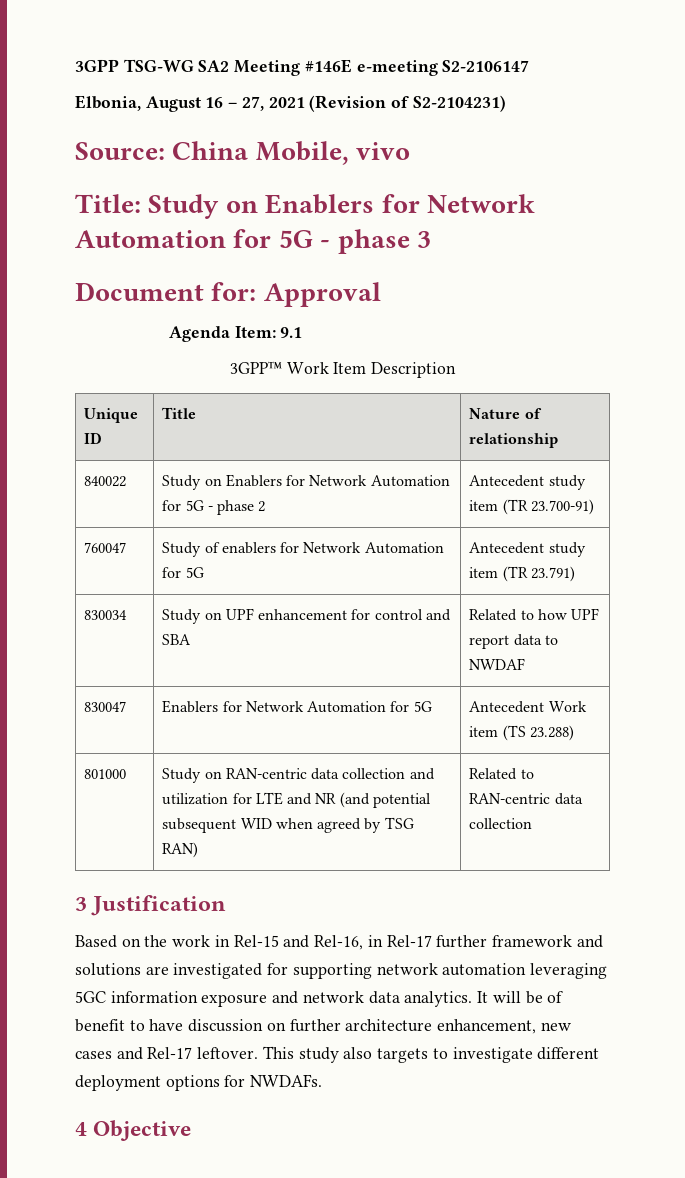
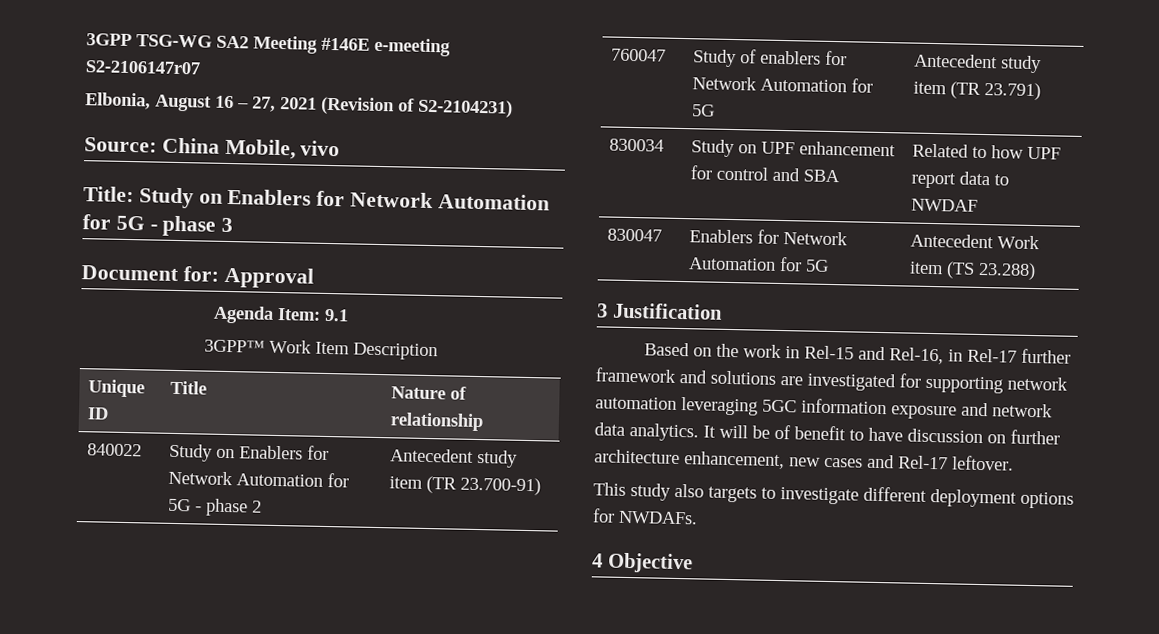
- 3GPP TSG-WG SA2 Meeting #146E e-meeting S2-2106147
+ 3GPP TSG-WG SA2 Meeting #146E e-meeting S2-2106147r07
- 801000 | Study on RAN-centric data collection and utilization for LTE and NR (and potential subsequent WID when agreed by TSG RAN) | Related to RAN-centric data collection
- It will be of benefit to have discussion on further architecture enhancement, new cases and Rel-17 leftover. This study also targets to investigate different deployment options for NWDAFs.
+ It will be of benefit to have discussion on further architecture enhancement, new cases and Rel-17 leftover.
+ This study also targets to investigate different deployment options for NWDAFs.

